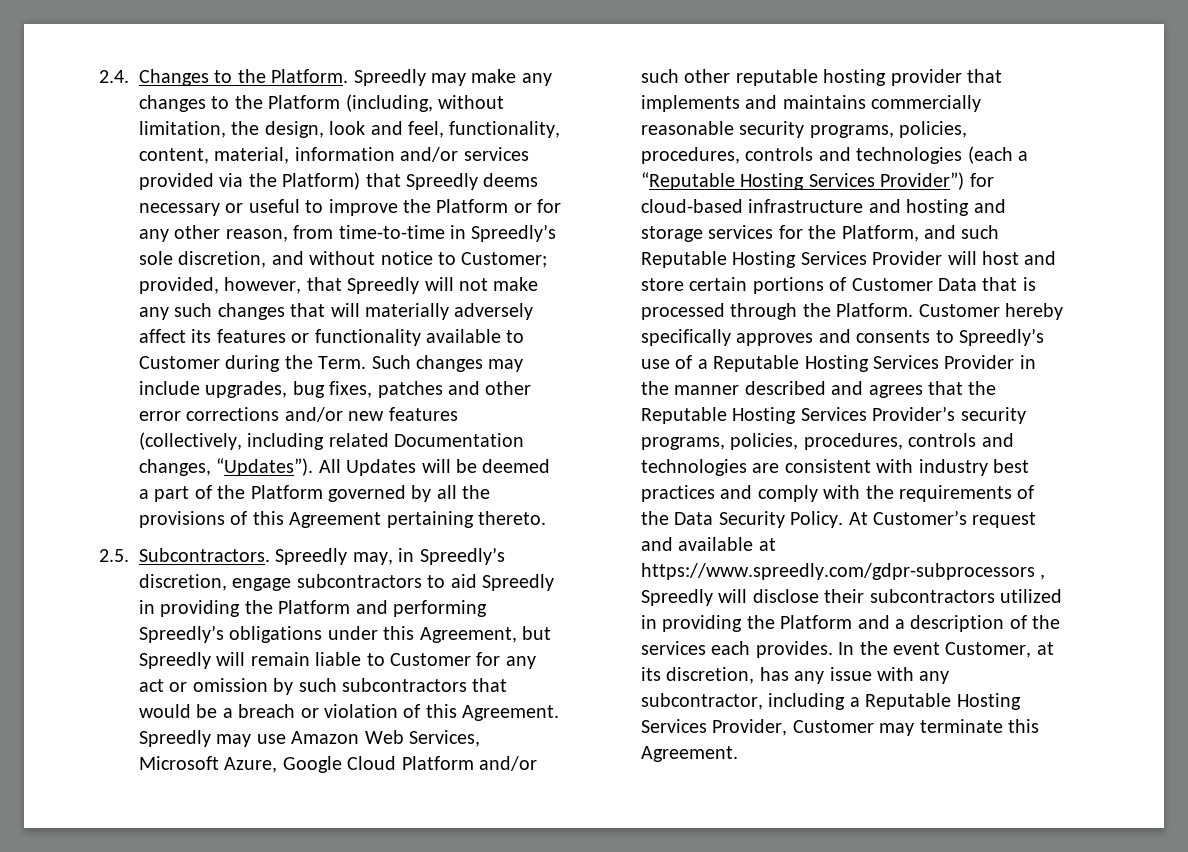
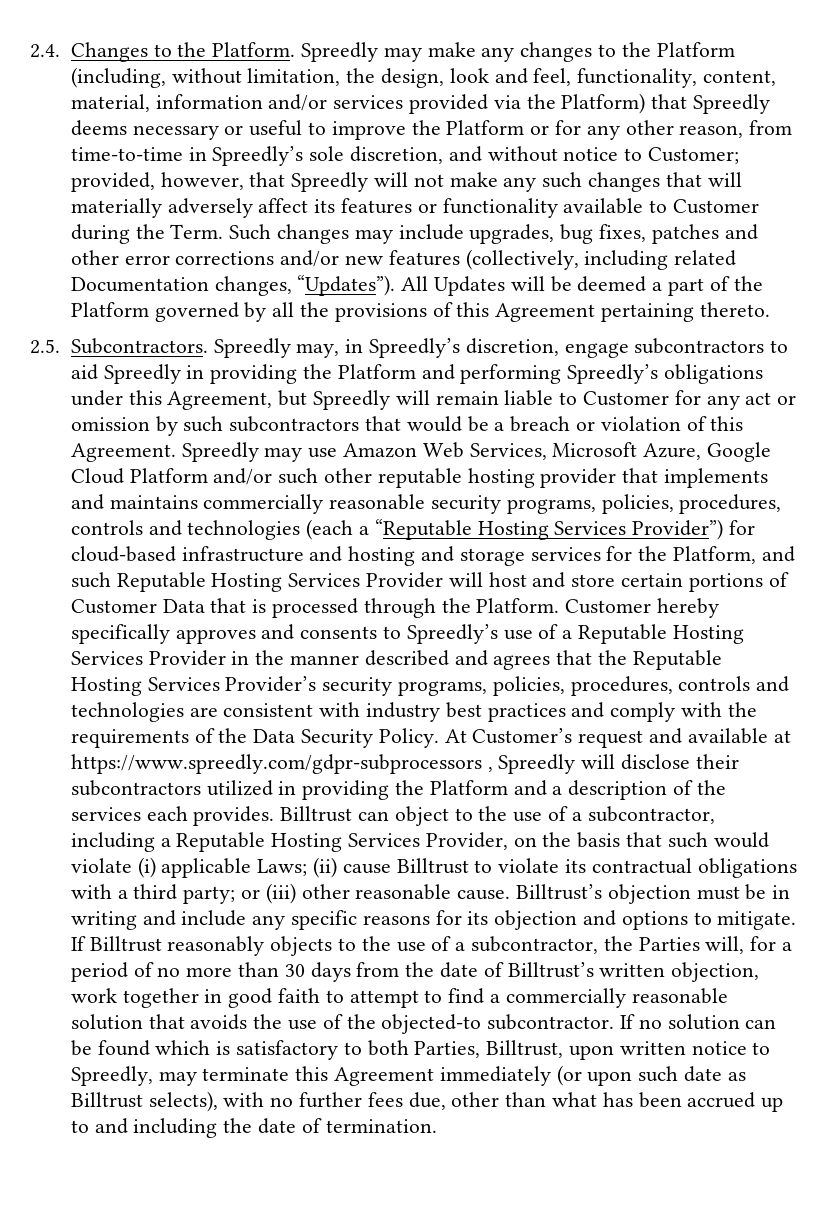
- In the event Customer, at its discretion, has any issue with any subcontractor, including a Reputable Hosting Services Provider, Customer may terminate this Agreement.
+ Billtrust can object to the use of a subcontractor, including a Reputable Hosting Services Provider, on the basis that such would violate (i) applicable Laws; (ii) cause Billtrust to violate its contractual obligations with a third party; or (iii) other reasonable cause. Billtrust’s objection must be in writing and include any specific reasons for its objection and options to mitigate. If Billtrust reasonably objects to the use of a subcontractor, the Parties will, for a period of no more than 30 days from the date of Billtrust’s written objection, work together in good faith to attempt to find a commercially reasonable solution that avoids the use of the objected-to subcontractor. If no solution can be found which is satisfactory to both Parties, Billtrust, upon written notice to Spreedly, may terminate this Agreement immediately (or upon such date as Billtrust selects), with no further fees due, other than what has been accrued up to and including the date of termination.

